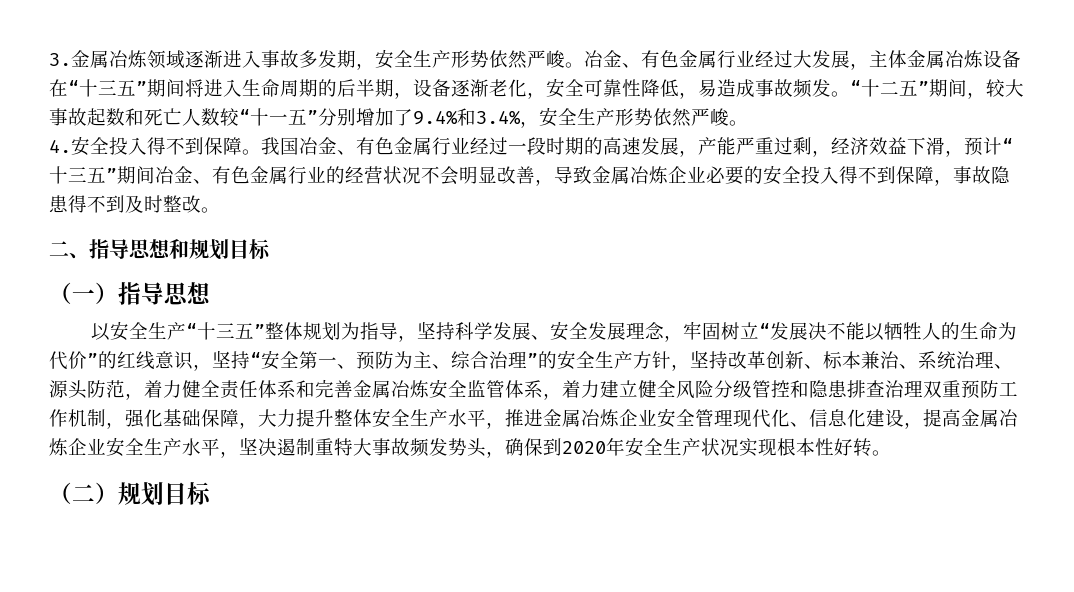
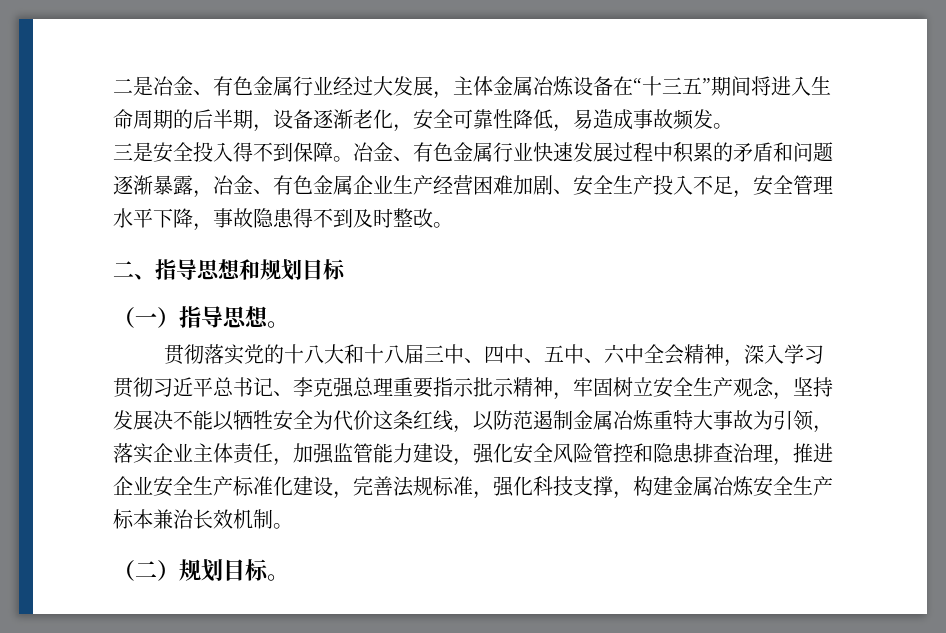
- 3.金属冶炼领域逐渐进入事故多发期，安全生产形势依然严峻。冶金、有色金属行业经过大发展，主体金属冶炼设备在“十三五”期间将进入生命周期的后半期，设备逐渐老化，安全可靠性降低，易造成事故频发。“十二五”期间，较大事故起数和死亡人数较“十一五”分别增加了9.4%和3.4%，安全生产形势依然严峻。
- 4.安全投入得不到保障。
+ 二是冶金、有色金属行业经过大发展，主体金属冶炼设备在“十三五”期间将进入生命周期的后半期，设备逐渐老化，安全可靠性降低，易造成事故频发。
+ 三是安全投入得不到保障。
- 我国冶金、有色金属行业经过一段时期的高速发展，产能严重过剩，经济效益下滑，预计“十三五”期间冶金、有色金属行业的经营状况不会明显改善，导致金属冶炼企业必要的安全投入得不到保障，事故隐患得不到及时整改。
+ 冶金、有色金属行业快速发展过程中积累的矛盾和问题逐渐暴露，冶金、有色金属企业生产经营困难加剧、安全生产投入不足，安全管理水平下降，事故隐患得不到及时整改。
- （一）指导思想
- 以安全生产“十三五”整体规划为指导，坚持科学发展、安全发展理念，牢固树立“发展决不能以牺牲人的生命为代价”的红线意识，坚持“安全第一、预防为主、综合治理”的安全生产方针，坚持改革创新、标本兼治、系统治理、源头防范，着力健全责任体系和完善金属冶炼安全监管体系，着力建立健全风险分级管控和隐患排查治理双重预防工作机制，强化基础保障，大力提升整体安全生产水平，推进金属冶炼企业安全管理现代化、信息化建设，提高金属冶炼企业安全生产水平，坚决遏制重特大事故频发势头，确保到2020年安全生产状况实现根本性好转。
+ （一）指导思想。
+ 贯彻落实党的十八大和十八届三中、四中、五中、六中全会精神，深入学习贯彻习近平总书记、李克强总理重要指示批示精神，牢固树立安全生产观念，坚持发展决不能以牺牲安全为代价这条红线，以防范遏制金属冶炼重特大事故为引领，落实企业主体责任，加强监管能力建设，强化安全风险管控和隐患排查治理，推进企业安全生产标准化建设，完善法规标准，强化科技支撑，构建金属冶炼安全生产标本兼治长效机制。
- （二）规划目标
+ （二）规划目标。

